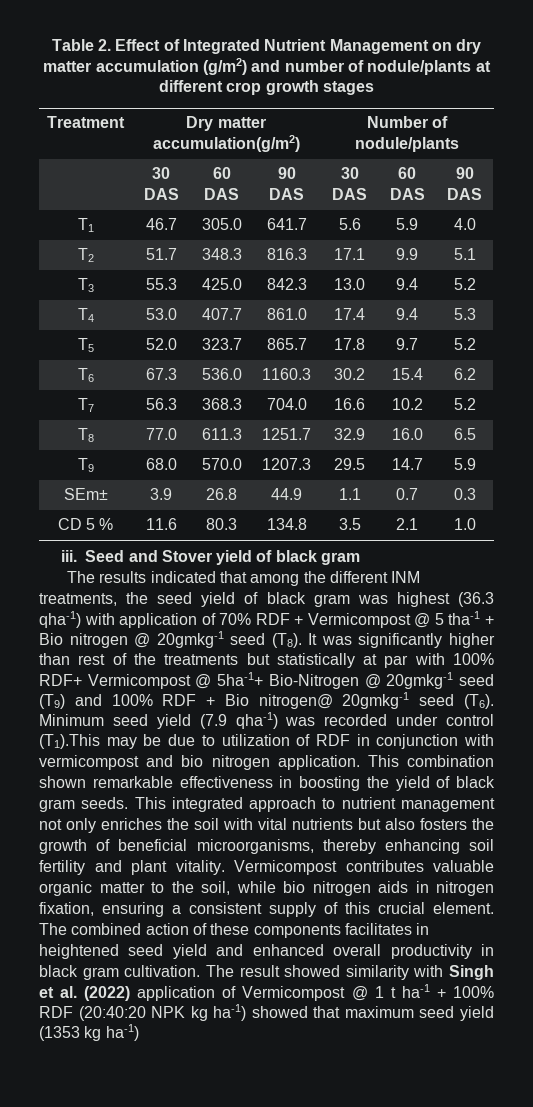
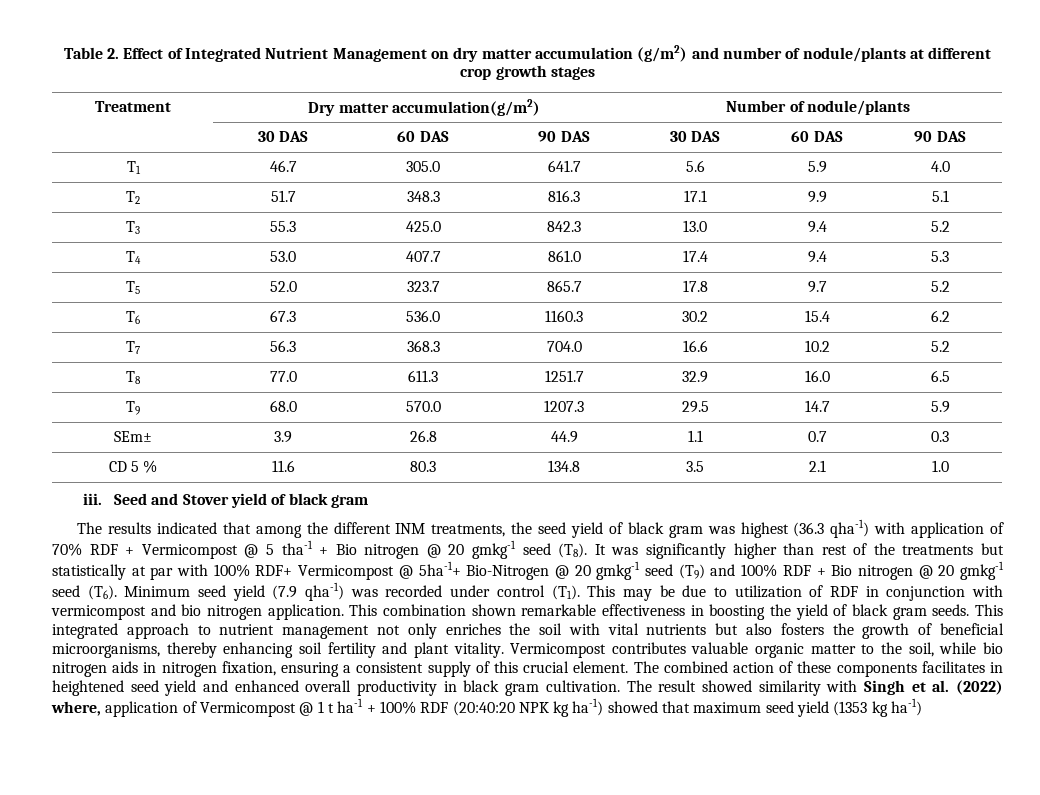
- The results indicated that among the different INM treatments, the seed yield of black gram was highest (36.3 qha-1) with application of 70% RDF + Vermicompost @ 5 tha-1 + Bio nitrogen @ 20gmkg-1 seed (T8). It was significantly higher than rest of the treatments but statistically at par with 100% RDF+ Vermicompost @ 5ha-1+ Bio-Nitrogen @ 20gmkg-1 seed (T9) and 100% RDF + Bio nitrogen@ 20gmkg-1 seed (T6). Minimum seed yield (7.9 qha-1) was recorded under control (T1).This may be due to utilization of RDF in conjunction with vermicompost and bio nitrogen application.
+ The results indicated that among the different INM treatments, the seed yield of black gram was highest (36.3 qha-1) with application of 70% RDF + Vermicompost @ 5 tha-1 + Bio nitrogen @ 20 gmkg-1 seed (T8). It was significantly higher than rest of the treatments but statistically at par with 100% RDF+ Vermicompost @ 5ha-1+ Bio-Nitrogen @ 20 gmkg-1 seed (T9) and 100% RDF + Bio nitrogen @ 20 gmkg-1 seed (T6). Minimum seed yield (7.9 qha-1) was recorded under control (T1). This may be due to utilization of RDF in conjunction with vermicompost and bio nitrogen application.
- The result showed similarity with Singh et al. (2022) application of Vermicompost @ 1 t ha-1 + 100% RDF (20:40:20 NPK kg ha-1) showed that maximum seed yield (1353 kg ha-1)
+ The result showed similarity with Singh et al. (2022) where, application of Vermicompost @ 1 t ha-1 + 100% RDF (20:40:20 NPK kg ha-1) showed that maximum seed yield (1353 kg ha-1)

